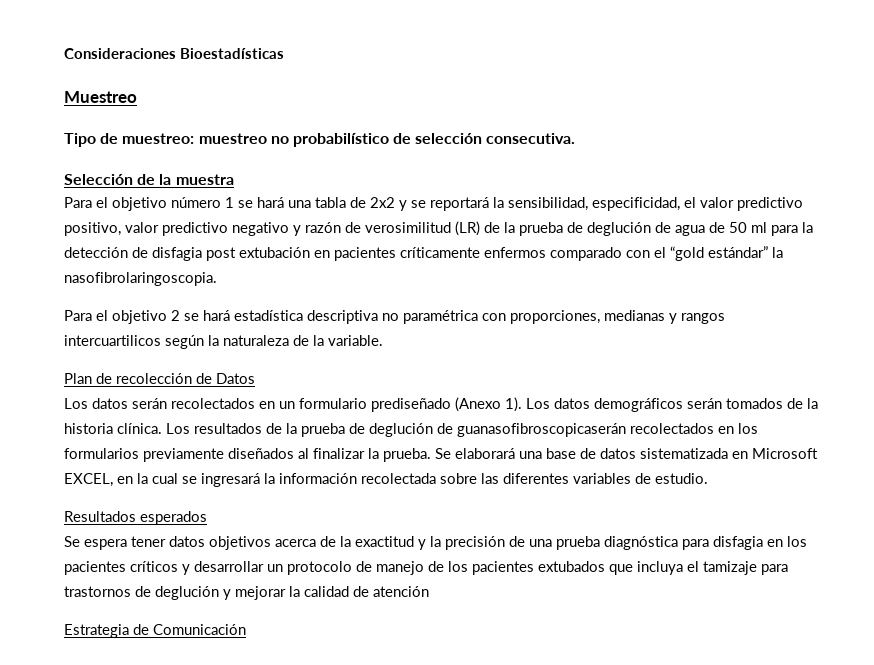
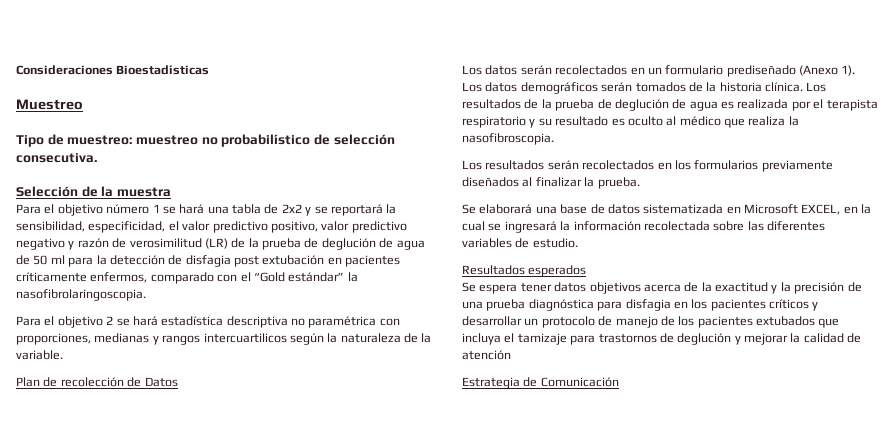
- Para el objetivo número 1 se hará una tabla de 2x2 y se reportará la sensibilidad, especificidad, el valor predictivo positivo, valor predictivo negativo y razón de verosimilitud (LR) de la prueba de deglución de agua de 50 ml para la detección de disfagia post extubación en pacientes críticamente enfermos comparado con el “gold estándar” la nasofibrolaringoscopia.
+ Para el objetivo número 1 se hará una tabla de 2x2 y se reportará la sensibilidad, especificidad, el valor predictivo positivo, valor predictivo negativo y razón de verosimilitud (LR) de la prueba de deglución de agua de 50 ml para la detección de disfagia post extubación en pacientes críticamente enfermos, comparado con el “Gold estándar” la nasofibrolaringoscopia.
- Los resultados de la prueba de deglución de guanasofibroscopicaserán recolectados en los formularios previamente diseñados al finalizar la prueba. Se elaborará una base de datos sistematizada en Microsoft EXCEL, en la cual se ingresará la información recolectada sobre las diferentes variables de estudio.
+ Los resultados de la prueba de deglución de agua es realizada por el terapista respiratorio y su resultado es oculto al médico que realiza la nasofibroscopia.
+ Los resultados serán recolectados en los formularios previamente diseñados al finalizar la prueba.
+ Se elaborará una base de datos sistematizada en Microsoft EXCEL, en la cual se ingresará la información recolectada sobre las diferentes variables de estudio.

